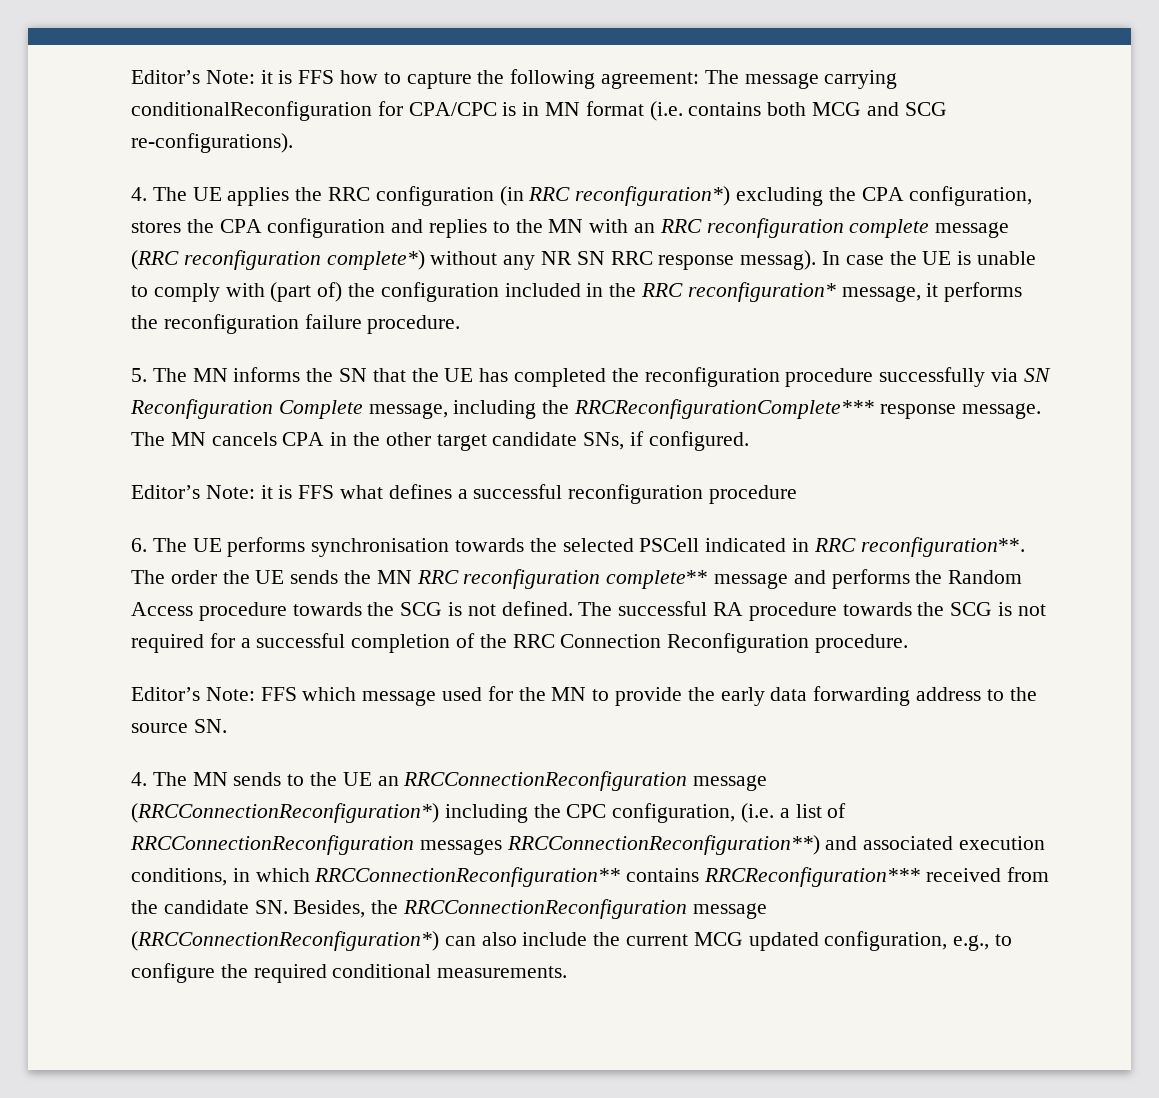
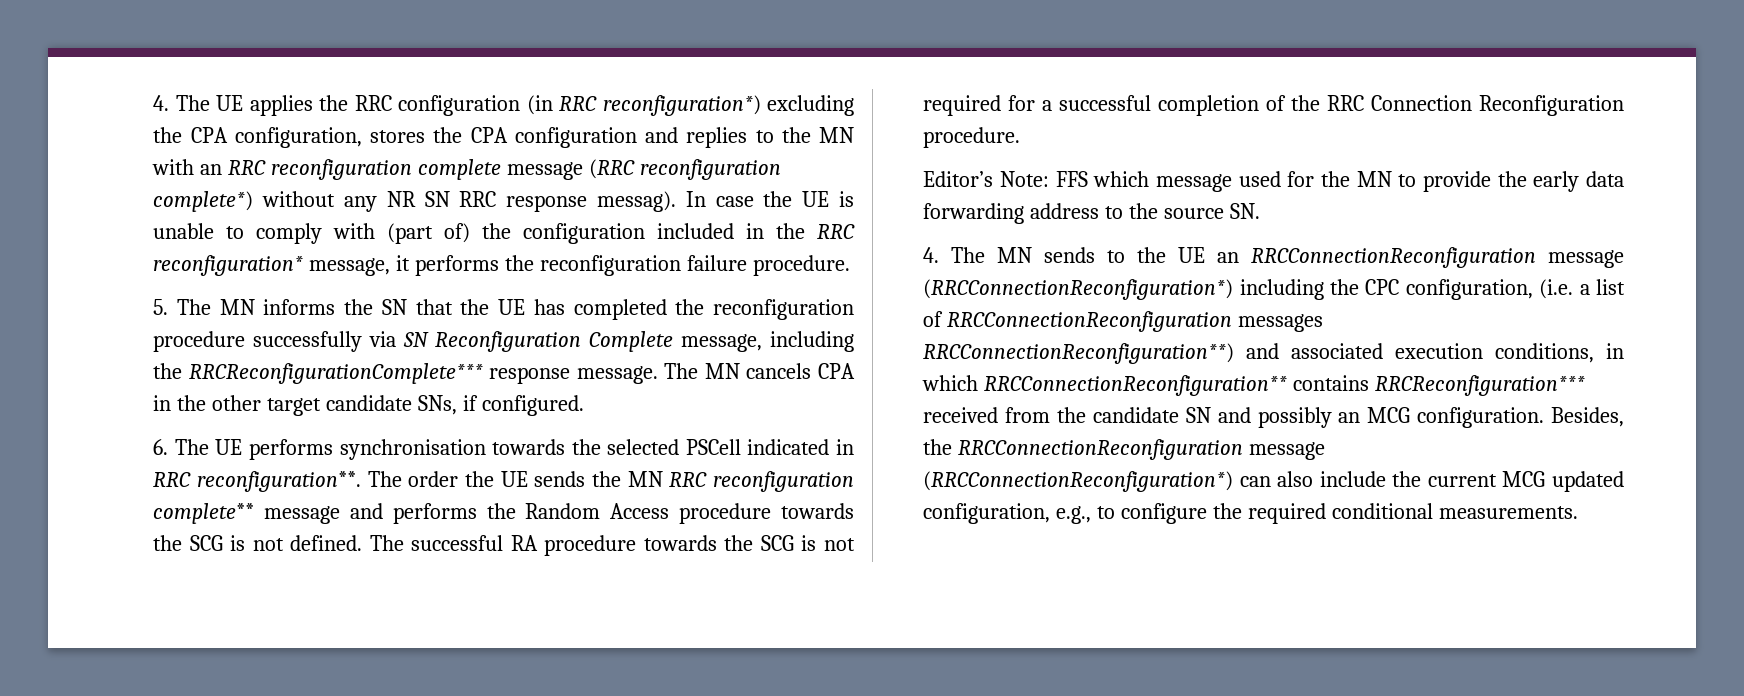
- Editor’s Note: it is FFS how to capture the following agreement: The message carrying conditionalReconfiguration for CPA/CPC is in MN format (i.e. contains both MCG and SCG re-configurations).
- Editor’s Note: it is FFS what defines a successful reconfiguration procedure
- 4. The MN sends to the UE an RRCConnectionReconfiguration message (RRCConnectionReconfiguration*) including the CPC configuration, (i.e. a list of RRCConnectionReconfiguration messages RRCConnectionReconfiguration**) and associated execution conditions, in which RRCConnectionReconfiguration** contains RRCReconfiguration*** received from the candidate SN. Besides, the RRCConnectionReconfiguration message (RRCConnectionReconfiguration*) can also include the current MCG updated configuration, e.g., to configure the required conditional measurements.
+ 4. The MN sends to the UE an RRCConnectionReconfiguration message (RRCConnectionReconfiguration*) including the CPC configuration, (i.e. a list of RRCConnectionReconfiguration messages RRCConnectionReconfiguration**) and associated execution conditions, in which RRCConnectionReconfiguration** contains RRCReconfiguration*** received from the candidate SN and possibly an MCG configuration. Besides, the RRCConnectionReconfiguration message (RRCConnectionReconfiguration*) can also include the current MCG updated configuration, e.g., to configure the required conditional measurements.

